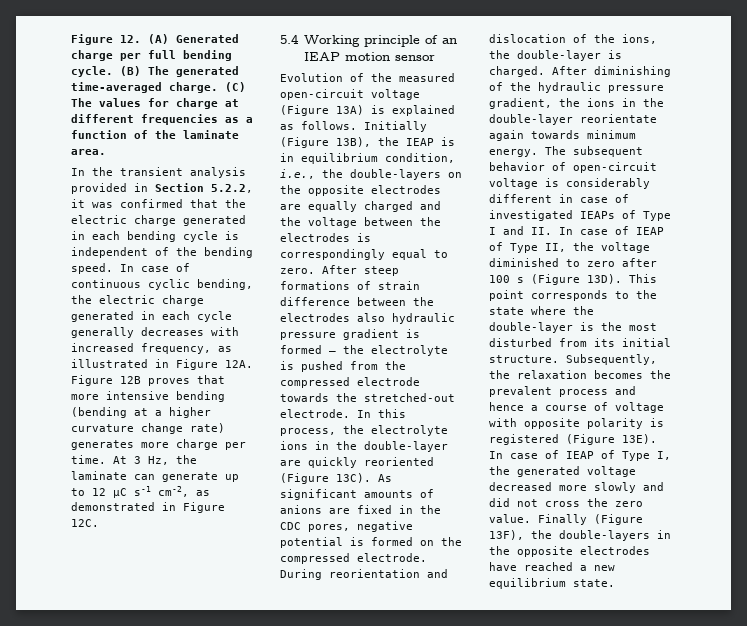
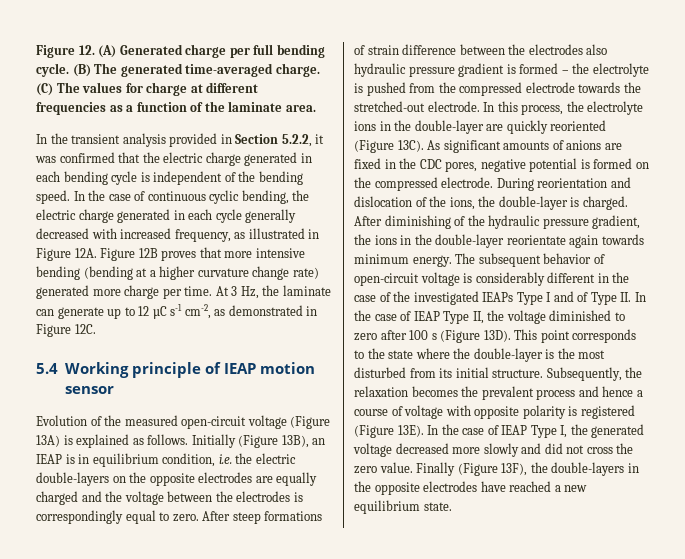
- In case of continuous cyclic bending, the electric charge generated in each cycle generally decreases with increased frequency, as illustrated in Figure 12A.
+ In the case of continuous cyclic bending, the electric charge generated in each cycle generally decreased with increased frequency, as illustrated in Figure 12A.
- Figure 12B proves that more intensive bending (bending at a higher curvature change rate) generates more charge per time.
+ Figure 12B proves that more intensive bending (bending at a higher curvature change rate) generated more charge per time.
- 5.4 Working principle of an IEAP motion sensor
+ 5.4 Working principle of IEAP motion sensor
- Initially (Figure 13B), the IEAP is in equilibrium condition, i.e., the double-layers on the opposite electrodes are equally charged and the voltage between the electrodes is correspondingly equal to zero.
+ Initially (Figure 13B), an IEAP is in equilibrium condition, i.e. the electric double-layers on the opposite electrodes are equally charged and the voltage between the electrodes is correspondingly equal to zero.
- The subsequent behavior of open-circuit voltage is considerably different in case of investigated IEAPs of Type I and II. In case of IEAP of Type II, the voltage diminished to zero after 100 s (Figure 13D).
+ The subsequent behavior of open-circuit voltage is considerably different in the case of the investigated IEAPs Type I and of Type II. In the case of IEAP Type II, the voltage diminished to zero after 100 s (Figure 13D).
- In case of IEAP of Type I, the generated voltage decreased more slowly and did not cross the zero value.
+ In the case of IEAP Type I, the generated voltage decreased more slowly and did not cross the zero value.

